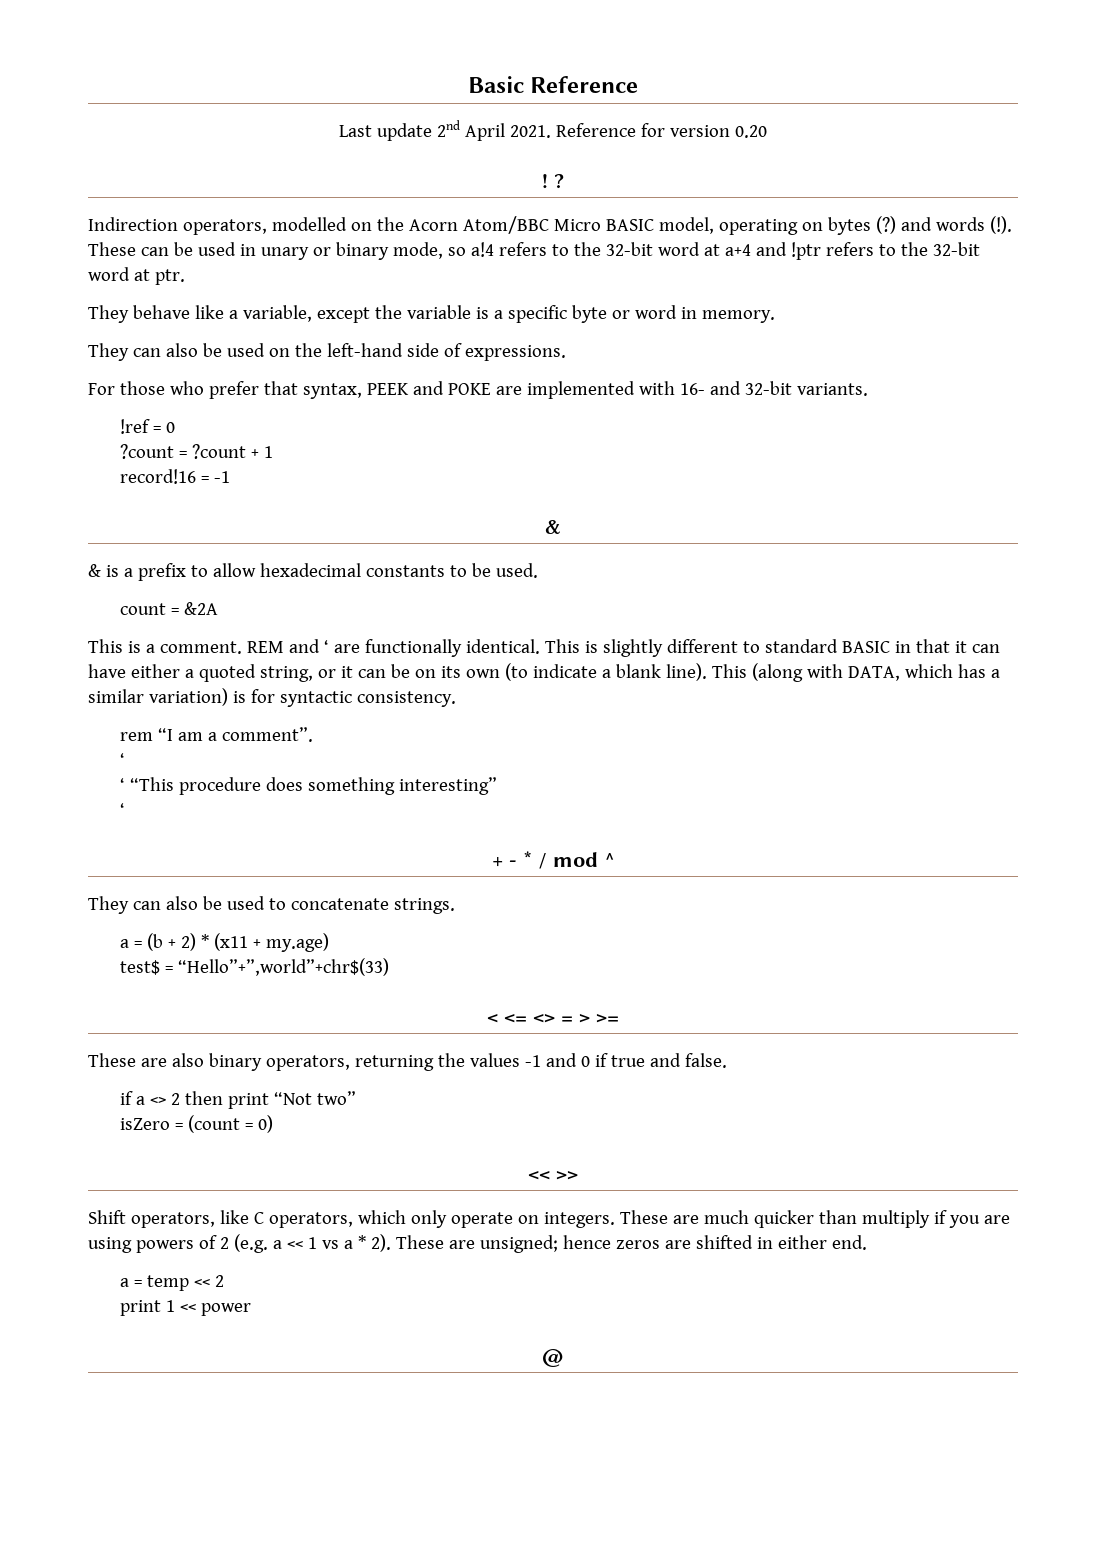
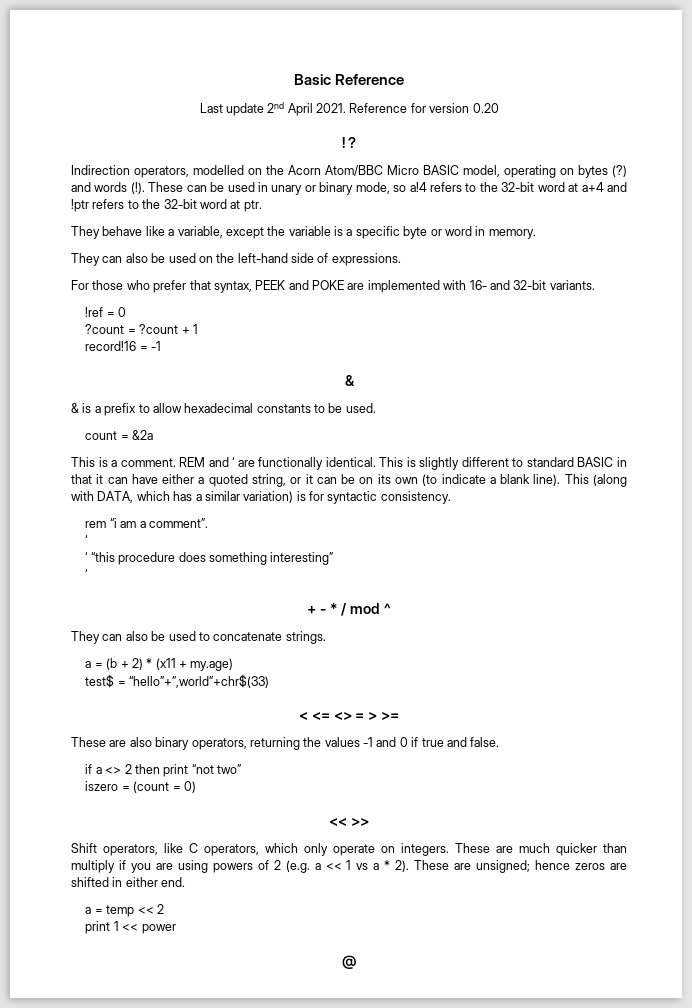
- count = &2A
+ count = &2a
- rem “I am a comment”.
+ rem “i am a comment”.
- ‘ “This procedure does something interesting”
+ ‘ “this procedure does something interesting”
- test$ = “Hello”+”,world”+chr$(33)
+ test$ = “hello”+”,world”+chr$(33)
- if a <> 2 then print “Not two”
+ if a <> 2 then print “not two”
- isZero = (count = 0)
+ iszero = (count = 0)

